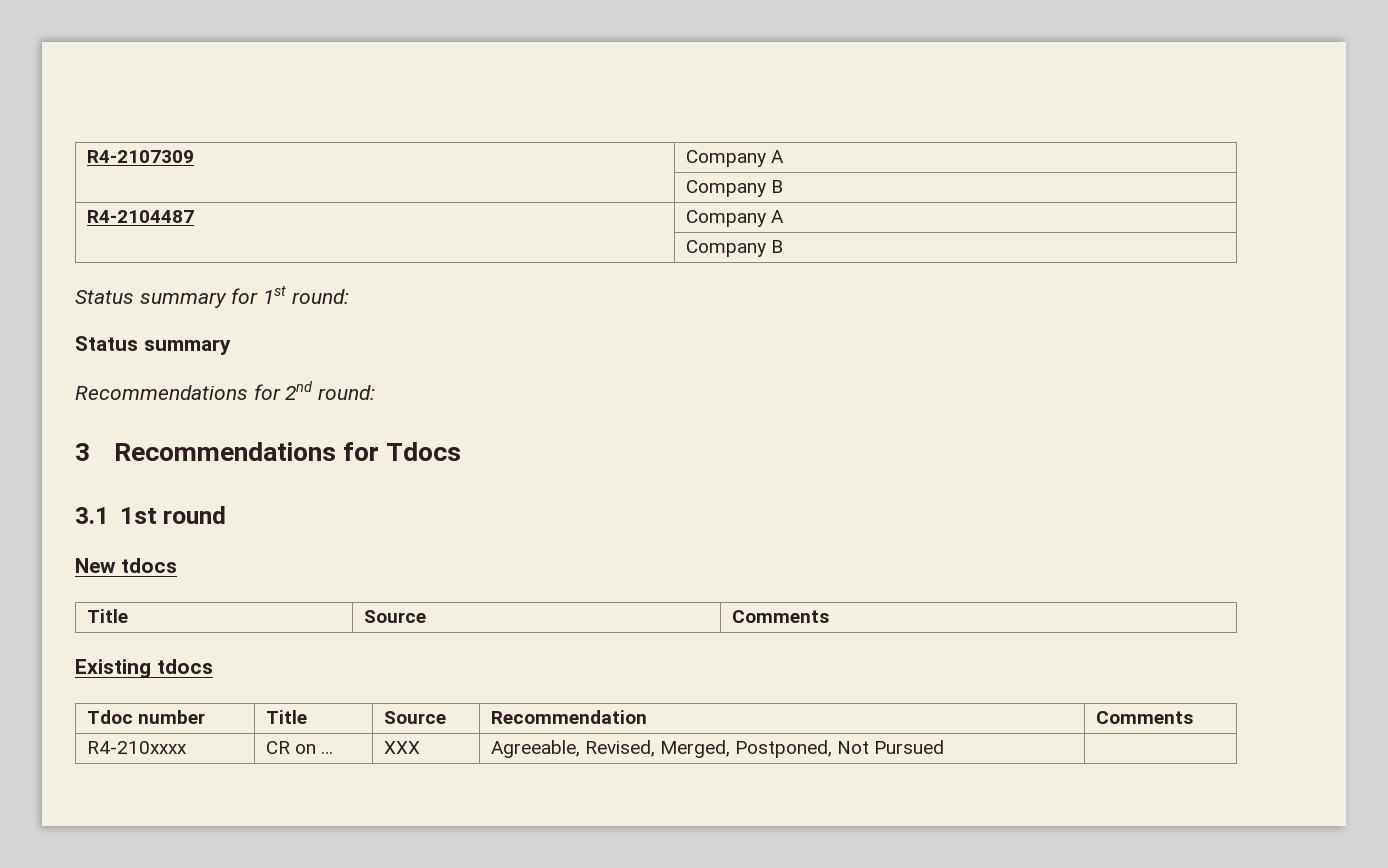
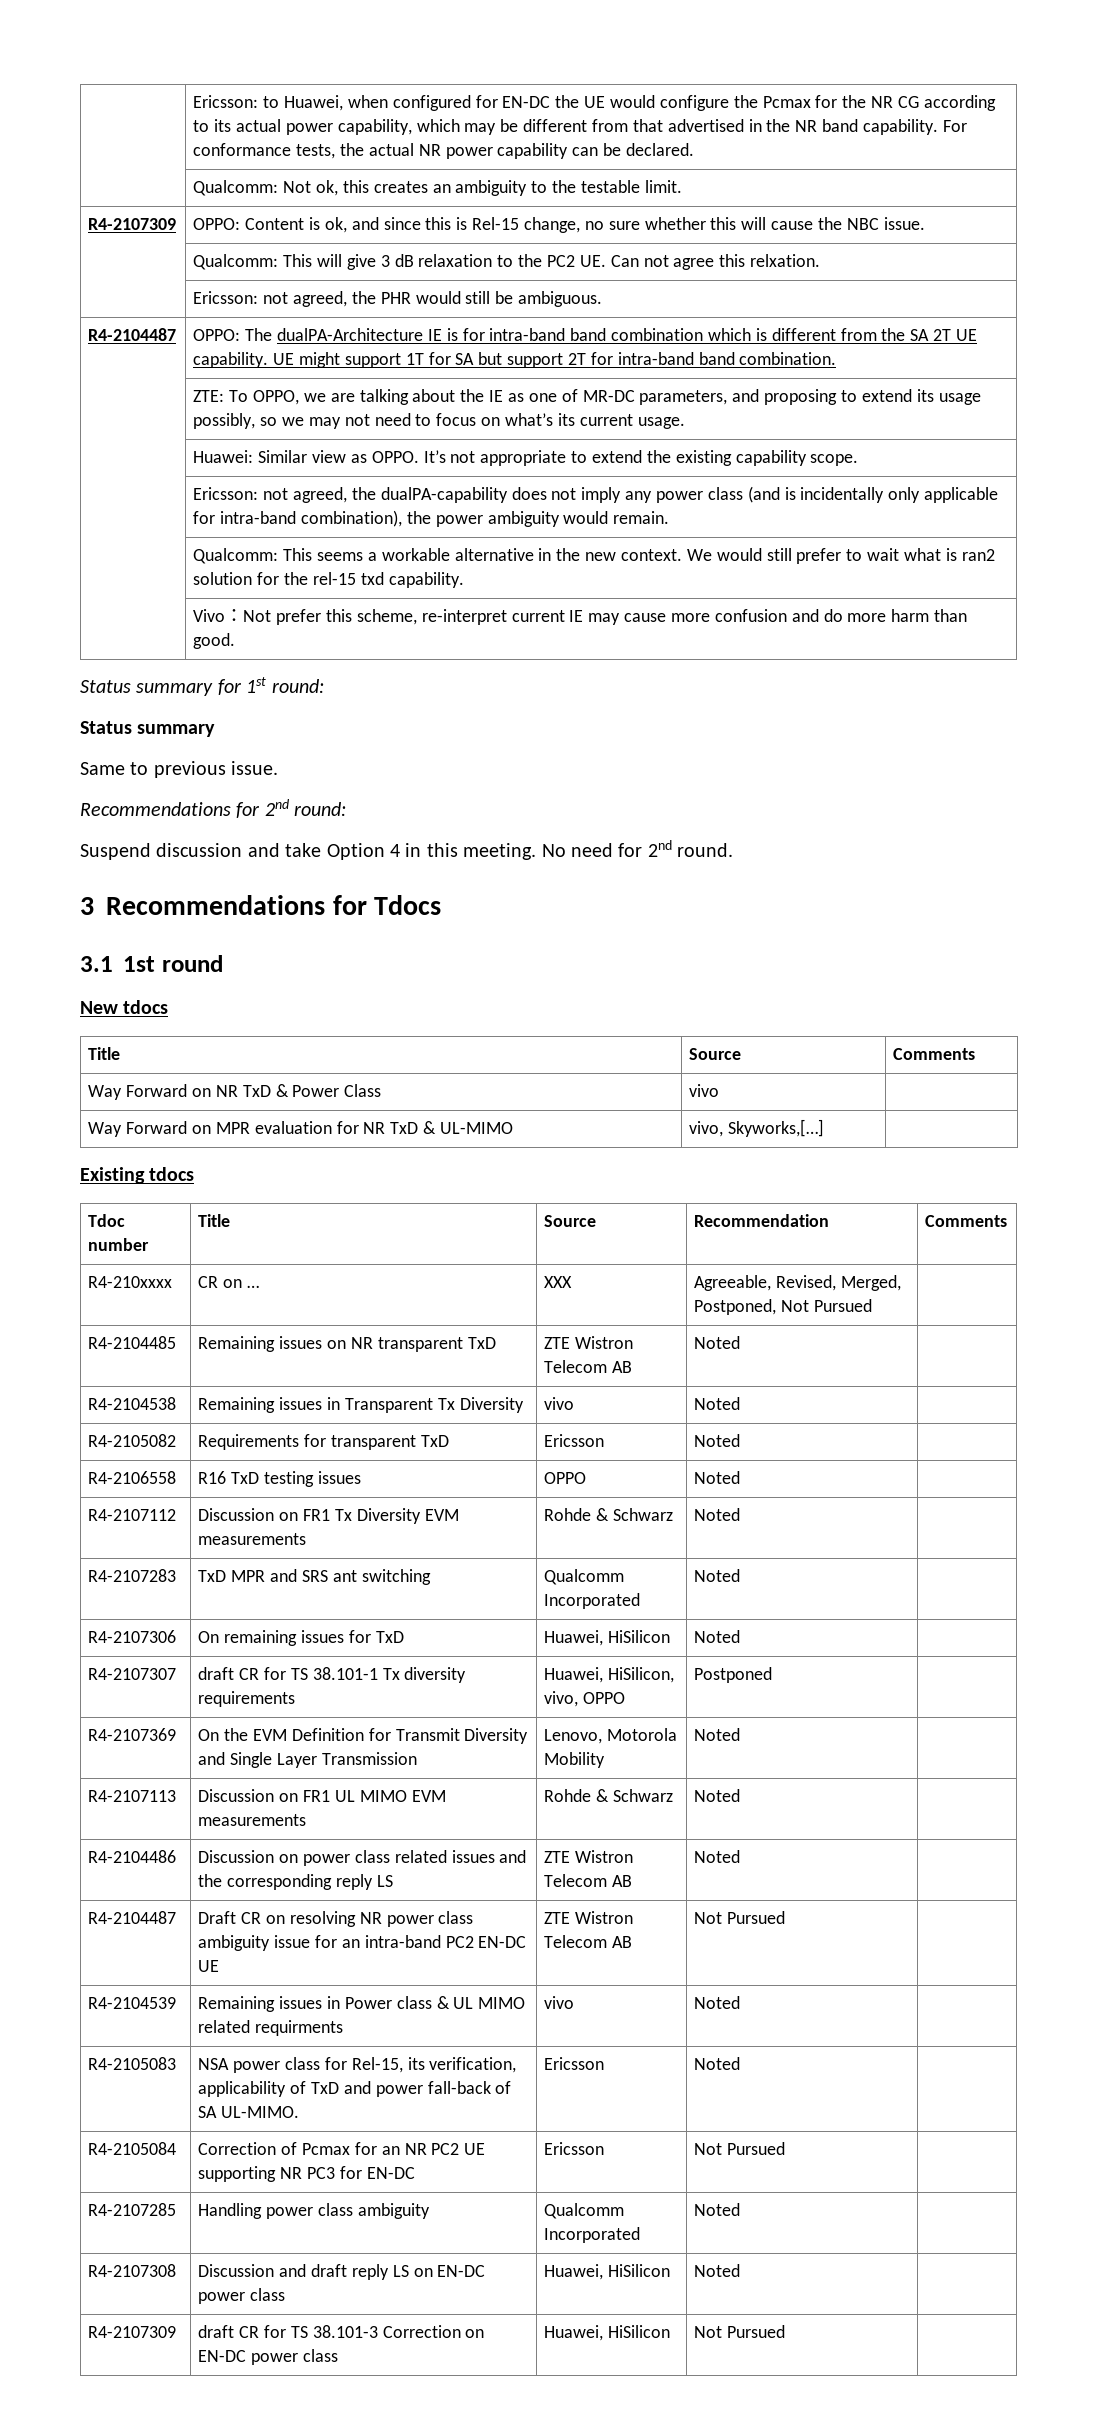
- R4-2107309 | Company A
- | Company B
- R4-2104487 | Company A
- | Company B
+ Ericsson: to Huawei, when configured for EN-DC the UE would configure the Pcmax for the NR CG according to its actual power capability, which may be different from that advertised in the NR band capability. For conformance tests, the actual NR power capability can be declared.
+ | Qualcomm: Not ok, this creates an ambiguity to the testable limit.
+ R4-2107309 | OPPO: Content is ok, and since this is Rel-15 change, no sure whether this will cause the NBC issue.
+ | Qualcomm: This will give 3 dB relaxation to the PC2 UE. Can not agree this relxation.
+ | Ericsson: not agreed, the PHR would still be ambiguous.
+ R4-2104487 | OPPO: The dualPA-Architecture IE is for intra-band band combination which is different from the SA 2T UE capability. UE might support 1T for SA but support 2T for intra-band band combination.
+ | ZTE: To OPPO, we are talking about the IE as one of MR-DC parameters, and proposing to extend its usage possibly, so we may not need to focus on what’s its current usage.
+ | Huawei: Similar view as OPPO. It’s not appropriate to extend the existing capability scope.
+ | Ericsson: not agreed, the dualPA-capability does not imply any power class (and is incidentally only applicable for intra-band combination), the power ambiguity would remain.
+ | Qualcomm: This seems a workable alternative in the new context. We would still prefer to wait what is ran2 solution for the rel-15 txd capability.
+ | Vivo：Not prefer this scheme, re-interpret current IE may cause more confusion and do more harm than good.
+ Same to previous issue.
+ Suspend discussion and take Option 4 in this meeting. No need for 2nd round.
+ Way Forward on NR TxD & Power Class | vivo |
+ Way Forward on MPR evaluation for NR TxD & UL-MIMO | vivo, Skyworks,[…] |
+ R4-2104485 | Remaining issues on NR transparent TxD | ZTE Wistron Telecom AB | Noted |
+ R4-2104538 | Remaining issues in Transparent Tx Diversity | vivo | Noted |
+ R4-2105082 | Requirements for transparent TxD | Ericsson | Noted |
+ R4-2106558 | R16 TxD testing issues | OPPO | Noted |
+ R4-2107112 | Discussion on FR1 Tx Diversity EVM measurements | Rohde & Schwarz | Noted |
+ R4-2107283 | TxD MPR and SRS ant switching | Qualcomm Incorporated | Noted |
+ R4-2107306 | On remaining issues for TxD | Huawei, HiSilicon | Noted |
+ R4-2107307 | draft CR for TS 38.101-1 Tx diversity requirements | Huawei, HiSilicon, vivo, OPPO | Postponed |
+ R4-2107369 | On the EVM Definition for Transmit Diversity and Single Layer Transmission | Lenovo, Motorola Mobility | Noted |
+ R4-2107113 | Discussion on FR1 UL MIMO EVM measurements | Rohde & Schwarz | Noted |
+ R4-2104486 | Discussion on power class related issues and the corresponding reply LS | ZTE Wistron Telecom AB | Noted |
+ R4-2104487 | Draft CR on resolving NR power class ambiguity issue for an intra-band PC2 EN-DC UE | ZTE Wistron Telecom AB | Not Pursued |
+ R4-2104539 | Remaining issues in Power class & UL MIMO related requirments | vivo | Noted |
+ R4-2105083 | NSA power class for Rel-15, its verification, applicability of TxD and power fall-back of SA UL-MIMO. | Ericsson | Noted |
+ R4-2105084 | Correction of Pcmax for an NR PC2 UE supporting NR PC3 for EN-DC | Ericsson | Not Pursued |
+ R4-2107285 | Handling power class ambiguity | Qualcomm Incorporated | Noted |
+ R4-2107308 | Discussion and draft reply LS on EN-DC power class | Huawei, HiSilicon | Noted |
+ R4-2107309 | draft CR for TS 38.101-3 Correction on EN-DC power class | Huawei, HiSilicon | Not Pursued |

